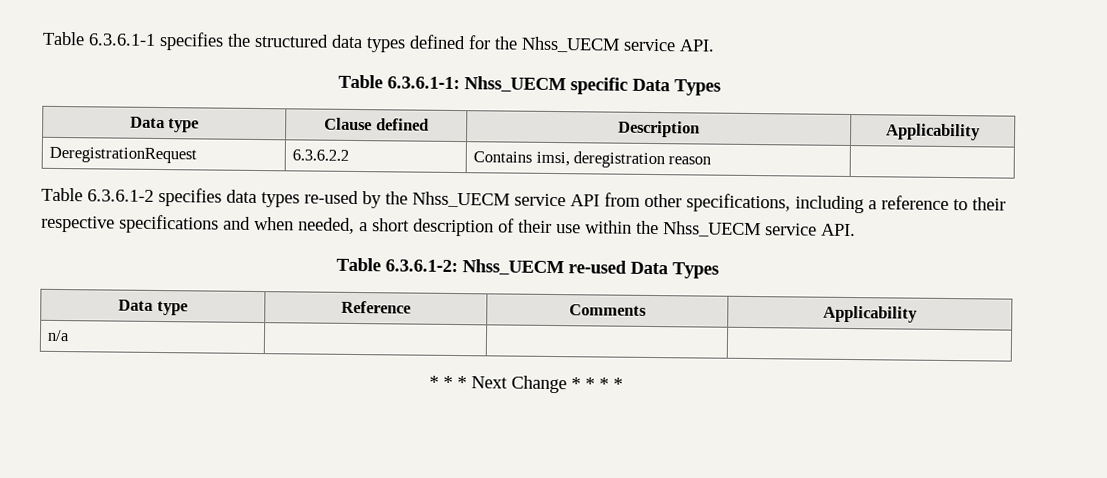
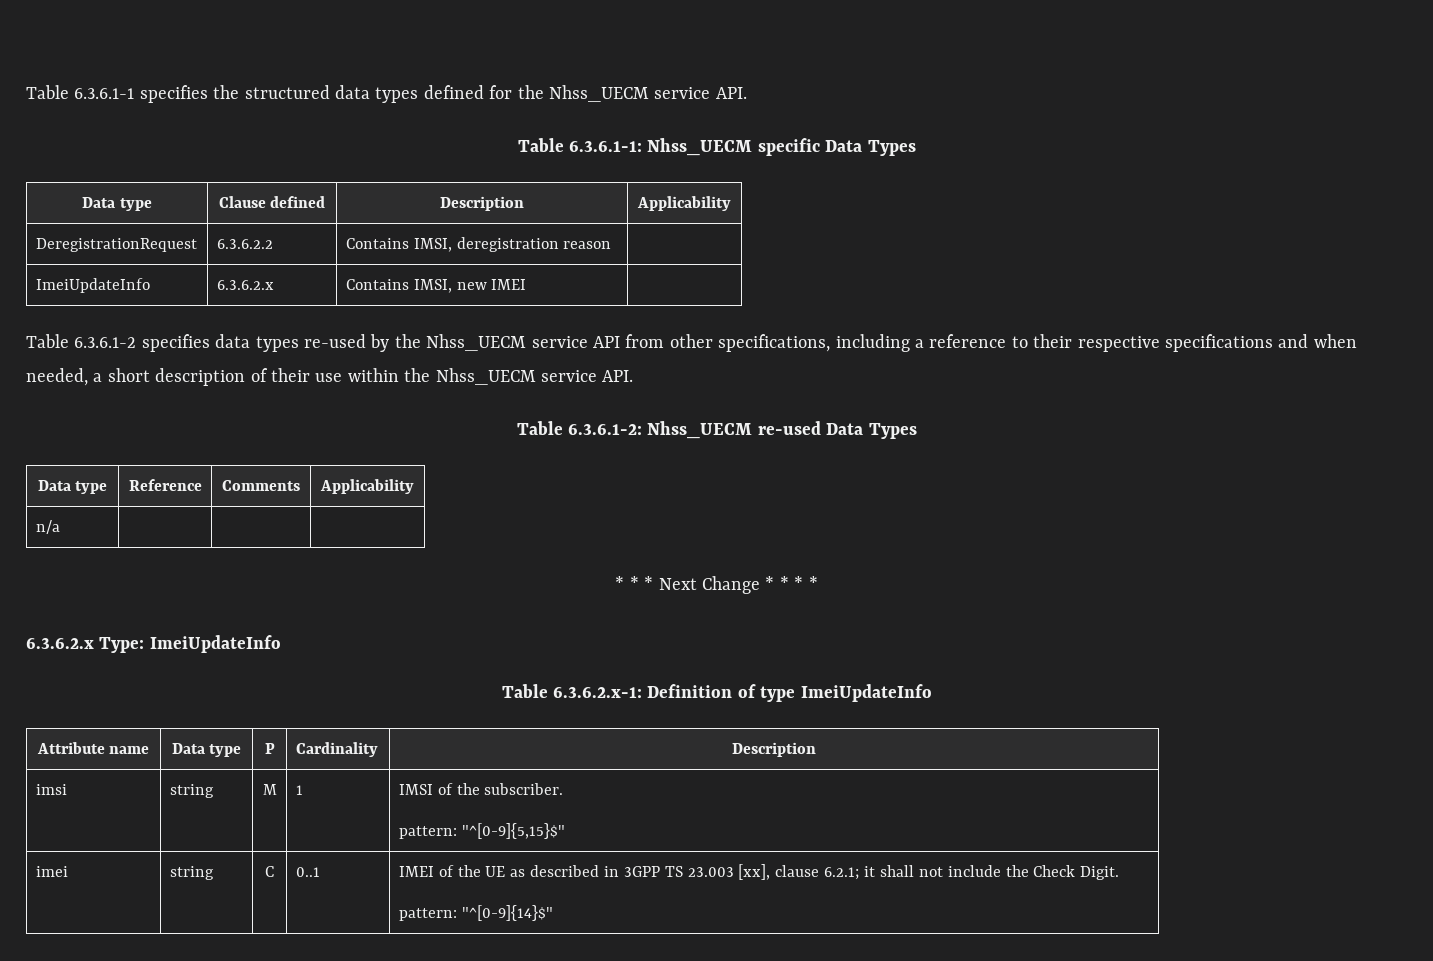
- DeregistrationRequest | 6.3.6.2.2 | Contains imsi, deregistration reason |
+ DeregistrationRequest | 6.3.6.2.2 | Contains IMSI, deregistration reason |
+ ImeiUpdateInfo | 6.3.6.2.x | Contains IMSI, new IMEI |
+ 6.3.6.2.x Type: ImeiUpdateInfo
+ Table 6.3.6.2.x-1: Definition of type ImeiUpdateInfo
+ Attribute name | Data type | P | Cardinality | Description
+ imsi | string | M | 1 | IMSI of the subscriber.
+ pattern: "^[0-9]{5,15}$"
+ imei | string | C | 0..1 | IMEI of the UE as described in 3GPP TS 23.003 [xx], clause 6.2.1; it shall not include the Check Digit.
+ pattern: "^[0-9]{14}$"

